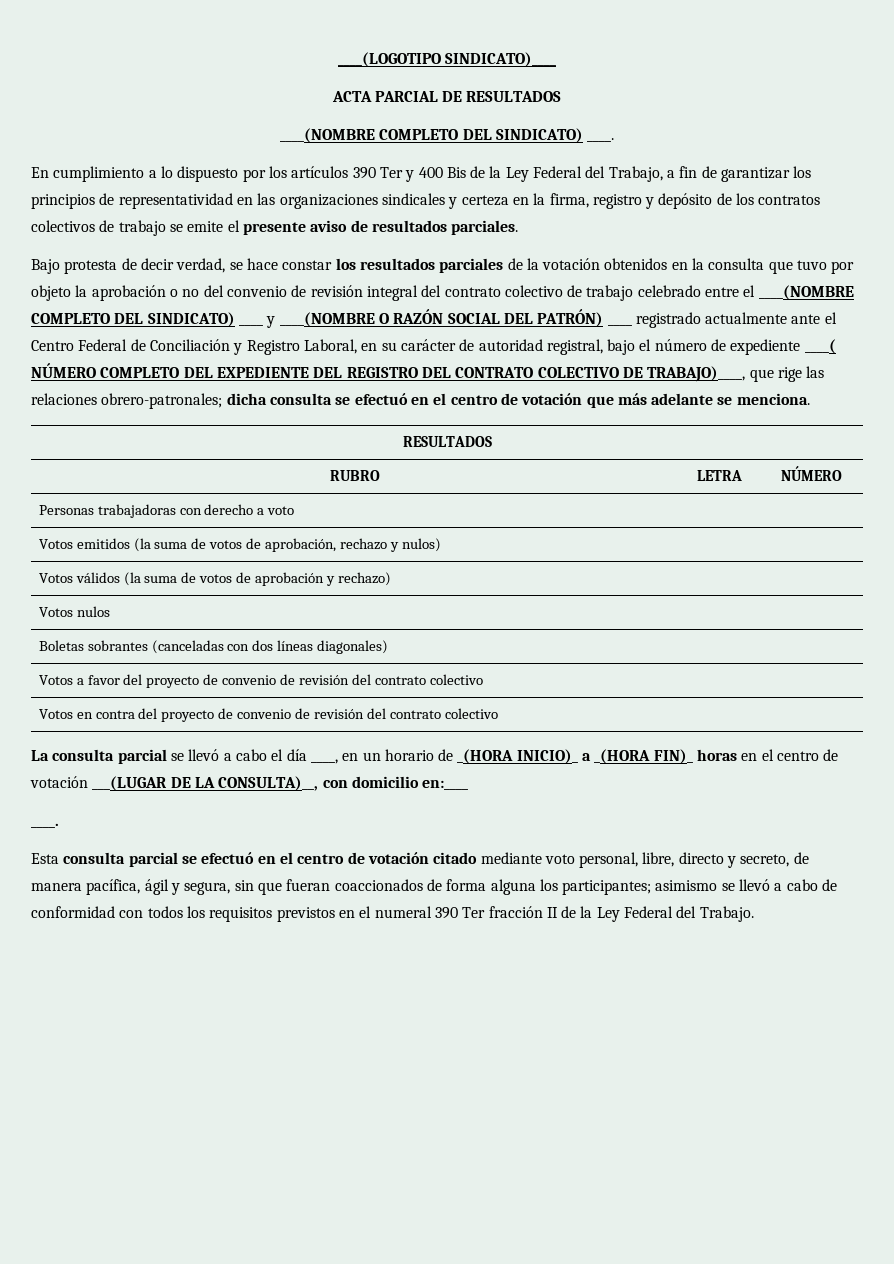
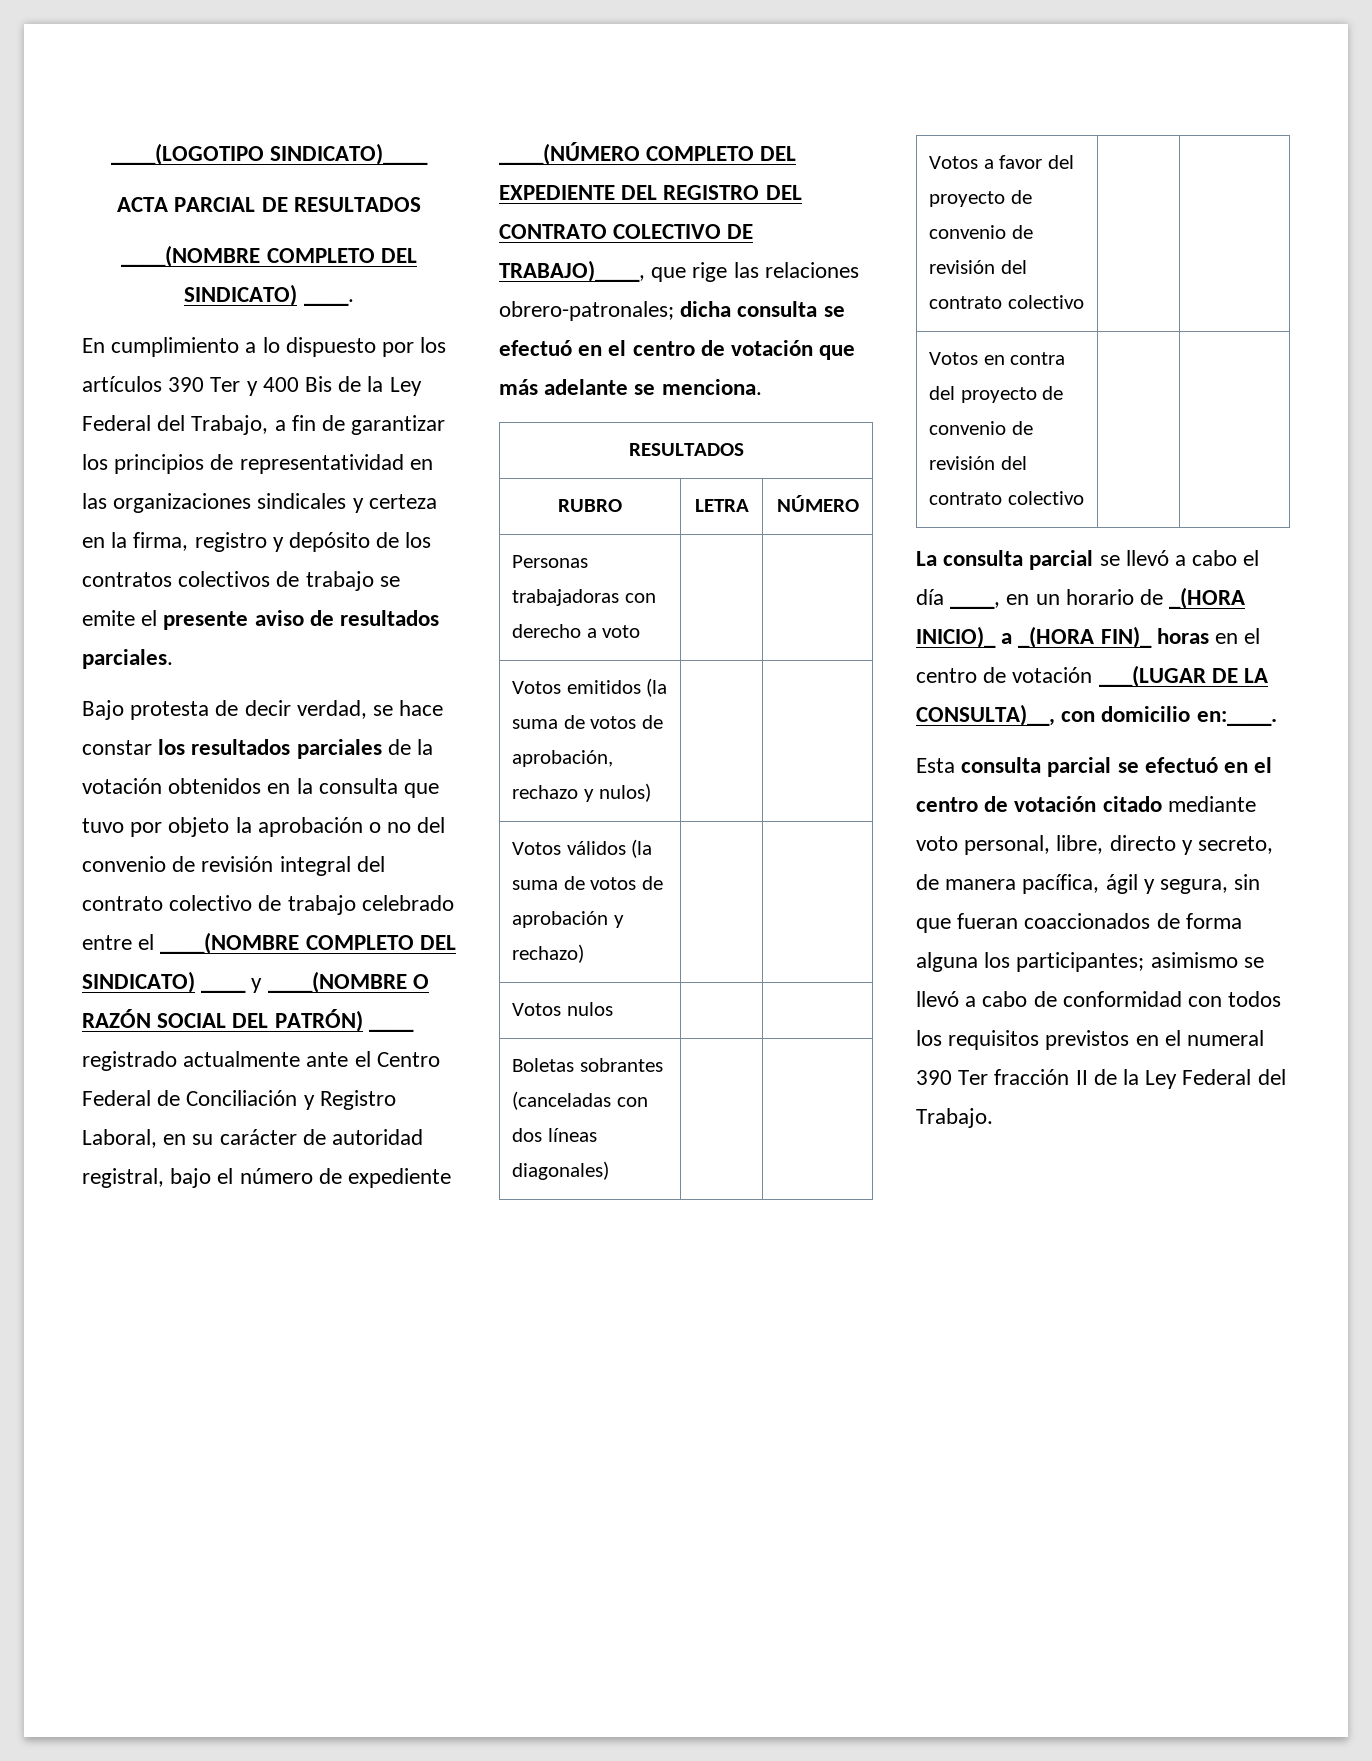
- Bajo protesta de decir verdad, se hace constar los resultados parciales de la votación obtenidos en la consulta que tuvo por objeto la aprobación o no del convenio de revisión integral del contrato colectivo de trabajo celebrado entre el ____(NOMBRE COMPLETO DEL SINDICATO) ____ y ____(NOMBRE O RAZÓN SOCIAL DEL PATRÓN) ____ registrado actualmente ante el Centro Federal de Conciliación y Registro Laboral, en su carácter de autoridad registral, bajo el número de expediente ____( NÚMERO COMPLETO DEL EXPEDIENTE DEL REGISTRO DEL CONTRATO COLECTIVO DE TRABAJO)____, que rige las relaciones obrero-patronales;
+ Bajo protesta de decir verdad, se hace constar los resultados parciales de la votación obtenidos en la consulta que tuvo por objeto la aprobación o no del convenio de revisión integral del contrato colectivo de trabajo celebrado entre el ____(NOMBRE COMPLETO DEL SINDICATO) ____ y ____(NOMBRE O RAZÓN SOCIAL DEL PATRÓN) ____ registrado actualmente ante el Centro Federal de Conciliación y Registro Laboral, en su carácter de autoridad registral, bajo el número de expediente ____(NÚMERO COMPLETO DEL EXPEDIENTE DEL REGISTRO DEL CONTRATO COLECTIVO DE TRABAJO)____, que rige las relaciones obrero-patronales;
- La consulta parcial se llevó a cabo el día ____, en un horario de _(HORA INICIO)_ a _(HORA FIN)_ horas en el centro de votación ___(LUGAR DE LA CONSULTA)__, con domicilio en:____
- ____.
+ La consulta parcial se llevó a cabo el día ____, en un horario de _(HORA INICIO)_ a _(HORA FIN)_ horas en el centro de votación ___(LUGAR DE LA CONSULTA)__, con domicilio en:____.

